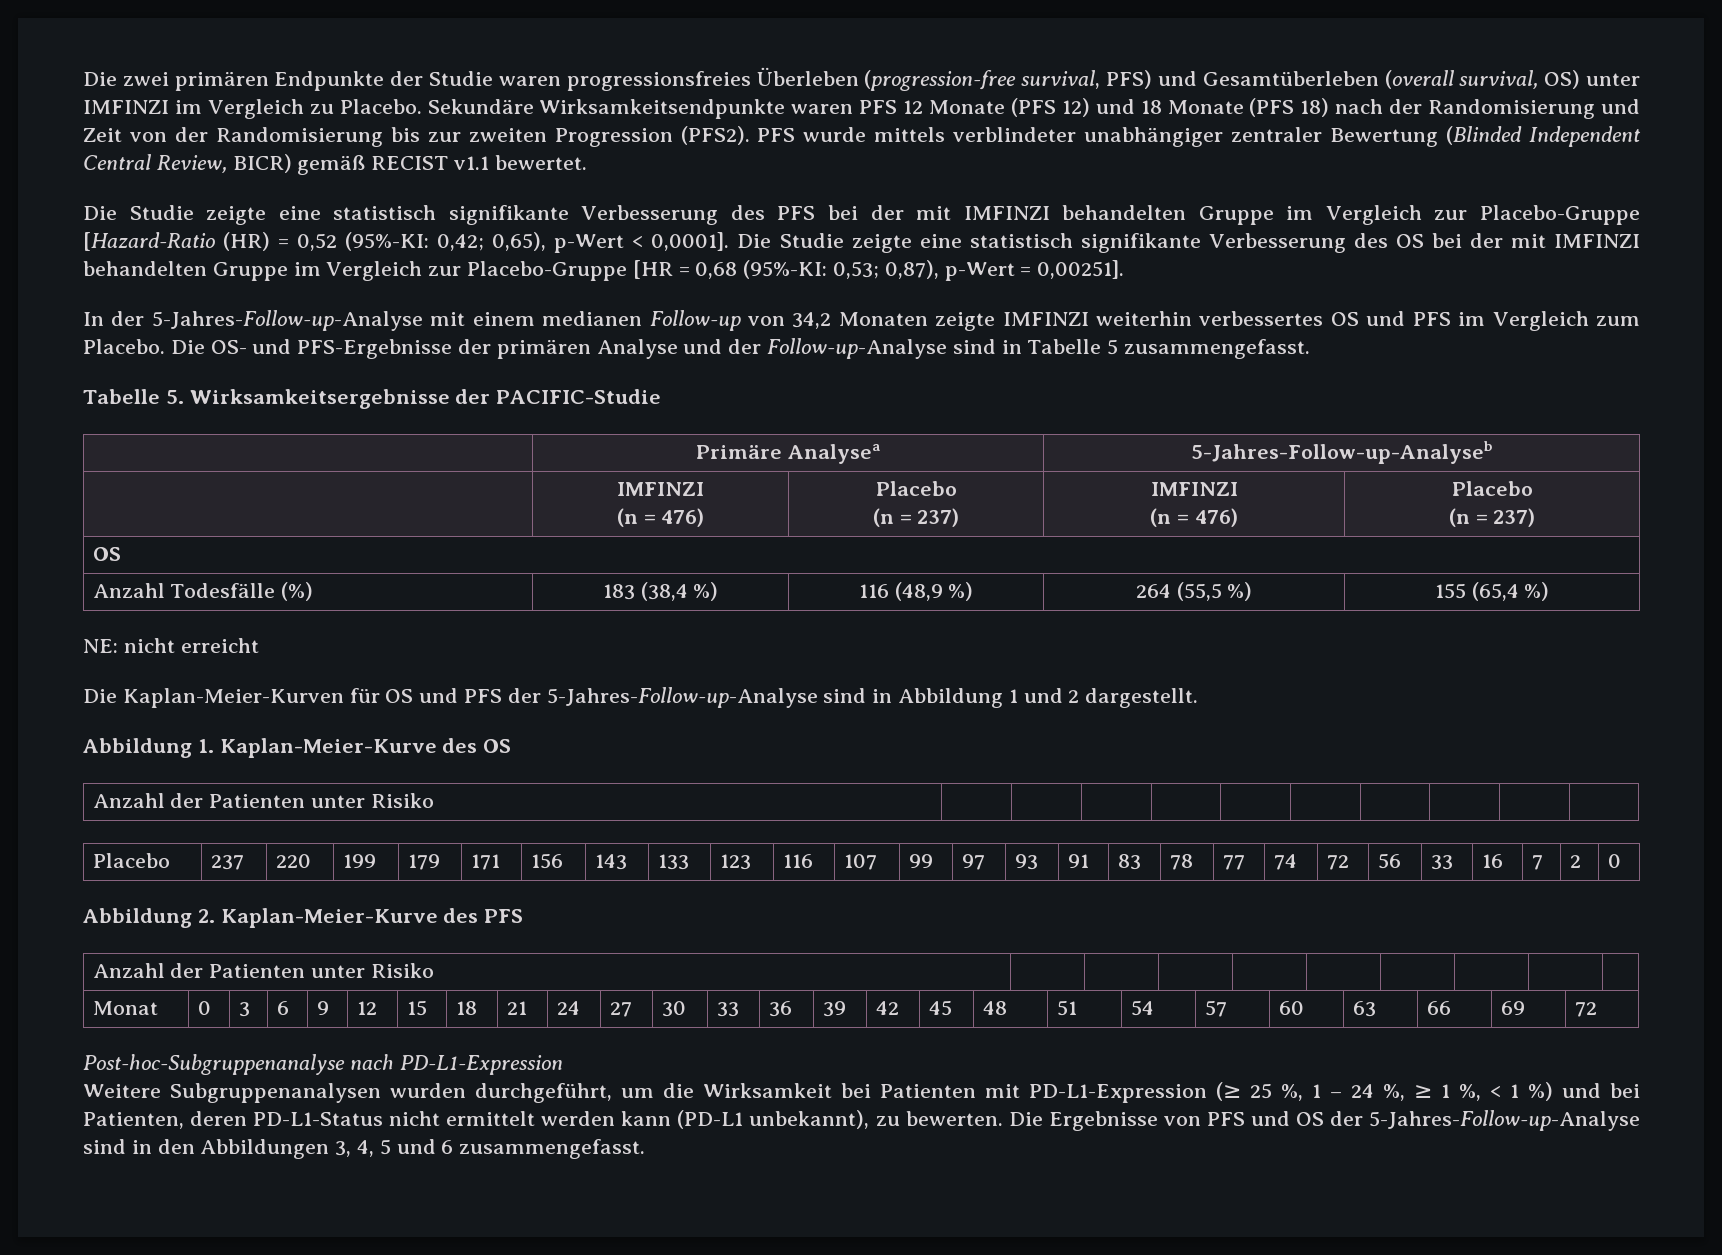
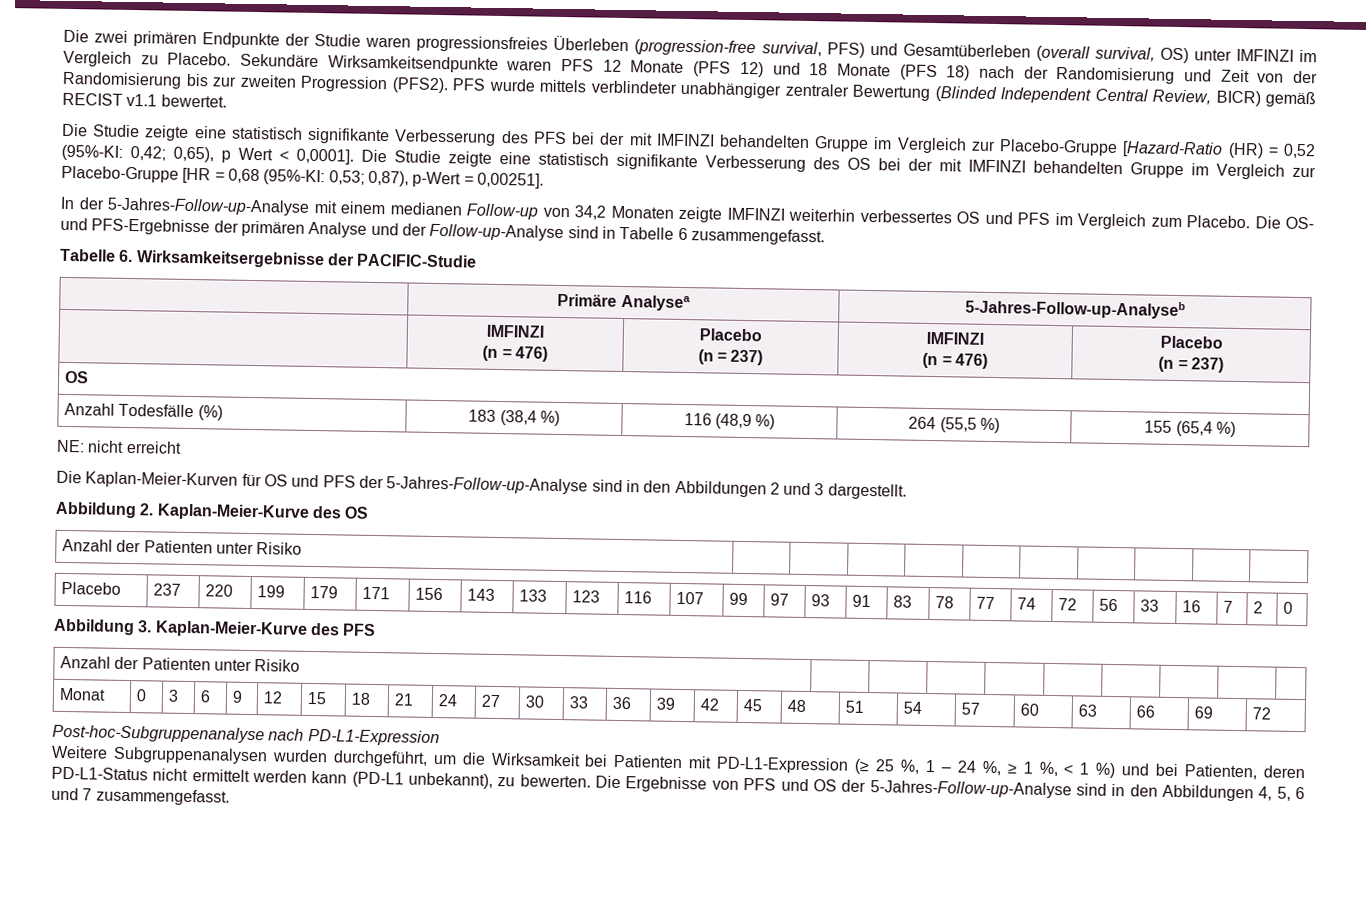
- Die Studie zeigte eine statistisch signifikante Verbesserung des PFS bei der mit IMFINZI behandelten Gruppe im Vergleich zur Placebo-Gruppe [Hazard-Ratio (HR) = 0,52 (95%-KI: 0,42; 0,65), p-Wert < 0,0001].
+ Die Studie zeigte eine statistisch signifikante Verbesserung des PFS bei der mit IMFINZI behandelten Gruppe im Vergleich zur Placebo-Gruppe [Hazard-Ratio (HR) = 0,52 (95%-KI: 0,42; 0,65), p Wert < 0,0001].
- Die OS- und PFS-Ergebnisse der primären Analyse und der Follow-up-Analyse sind in Tabelle 5 zusammengefasst.
+ Die OS- und PFS-Ergebnisse der primären Analyse und der Follow-up-Analyse sind in Tabelle 6 zusammengefasst.
- Tabelle 5. Wirksamkeitsergebnisse der PACIFIC-Studie
+ Tabelle 6. Wirksamkeitsergebnisse der PACIFIC-Studie
- Die Kaplan-Meier-Kurven für OS und PFS der 5-Jahres-Follow-up-Analyse sind in Abbildung 1 und 2 dargestellt.
+ Die Kaplan-Meier-Kurven für OS und PFS der 5-Jahres-Follow-up-Analyse sind in den Abbildungen 2 und 3 dargestellt.
- Abbildung 1. Kaplan-Meier-Kurve des OS
+ Abbildung 2. Kaplan-Meier-Kurve des OS
- Abbildung 2. Kaplan-Meier-Kurve des PFS
+ Abbildung 3. Kaplan-Meier-Kurve des PFS
- Die Ergebnisse von PFS und OS der 5-Jahres-Follow-up-Analyse sind in den Abbildungen 3, 4, 5 und 6 zusammengefasst.
+ Die Ergebnisse von PFS und OS der 5-Jahres-Follow-up-Analyse sind in den Abbildungen 4, 5, 6 und 7 zusammengefasst.

